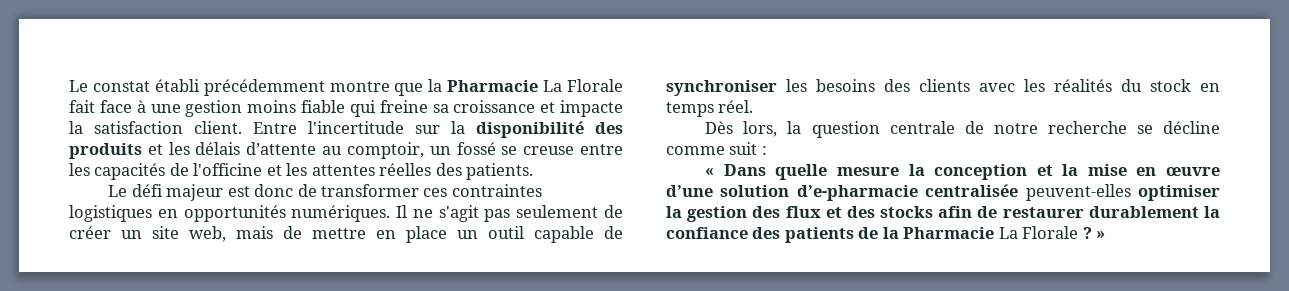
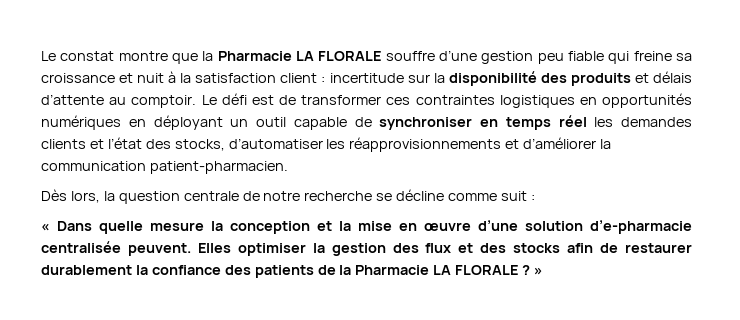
- Le constat établi précédemment montre que la Pharmacie La Florale fait face à une gestion moins fiable qui freine sa croissance et impacte la satisfaction client. Entre l'incertitude sur la disponibilité des produits et les délais d’attente au comptoir, un fossé se creuse entre les capacités de l'officine et les attentes réelles des patients.
- Le défi majeur est donc de transformer ces contraintes logistiques en opportunités numériques. Il ne s'agit pas seulement de créer un site web, mais de mettre en place un outil capable de synchroniser les besoins des clients avec les réalités du stock en temps réel.
+ Le constat montre que la Pharmacie LA FLORALE souffre d’une gestion peu fiable qui freine sa croissance et nuit à la satisfaction client : incertitude sur la disponibilité des produits et délais d’attente au comptoir. Le défi est de transformer ces contraintes logistiques en opportunités numériques en déployant un outil capable de synchroniser en temps réel les demandes clients et l’état des stocks, d’automatiser les réapprovisionnements et d’améliorer la communication patient-pharmacien.
- « Dans quelle mesure la conception et la mise en œuvre d’une solution d’e-pharmacie centralisée peuvent-elles optimiser la gestion des flux et des stocks afin de restaurer durablement la confiance des patients de la Pharmacie La Florale ? »
+ « Dans quelle mesure la conception et la mise en œuvre d’une solution d’e-pharmacie centralisée peuvent. Elles optimiser la gestion des flux et des stocks afin de restaurer durablement la confiance des patients de la Pharmacie LA FLORALE ? »

